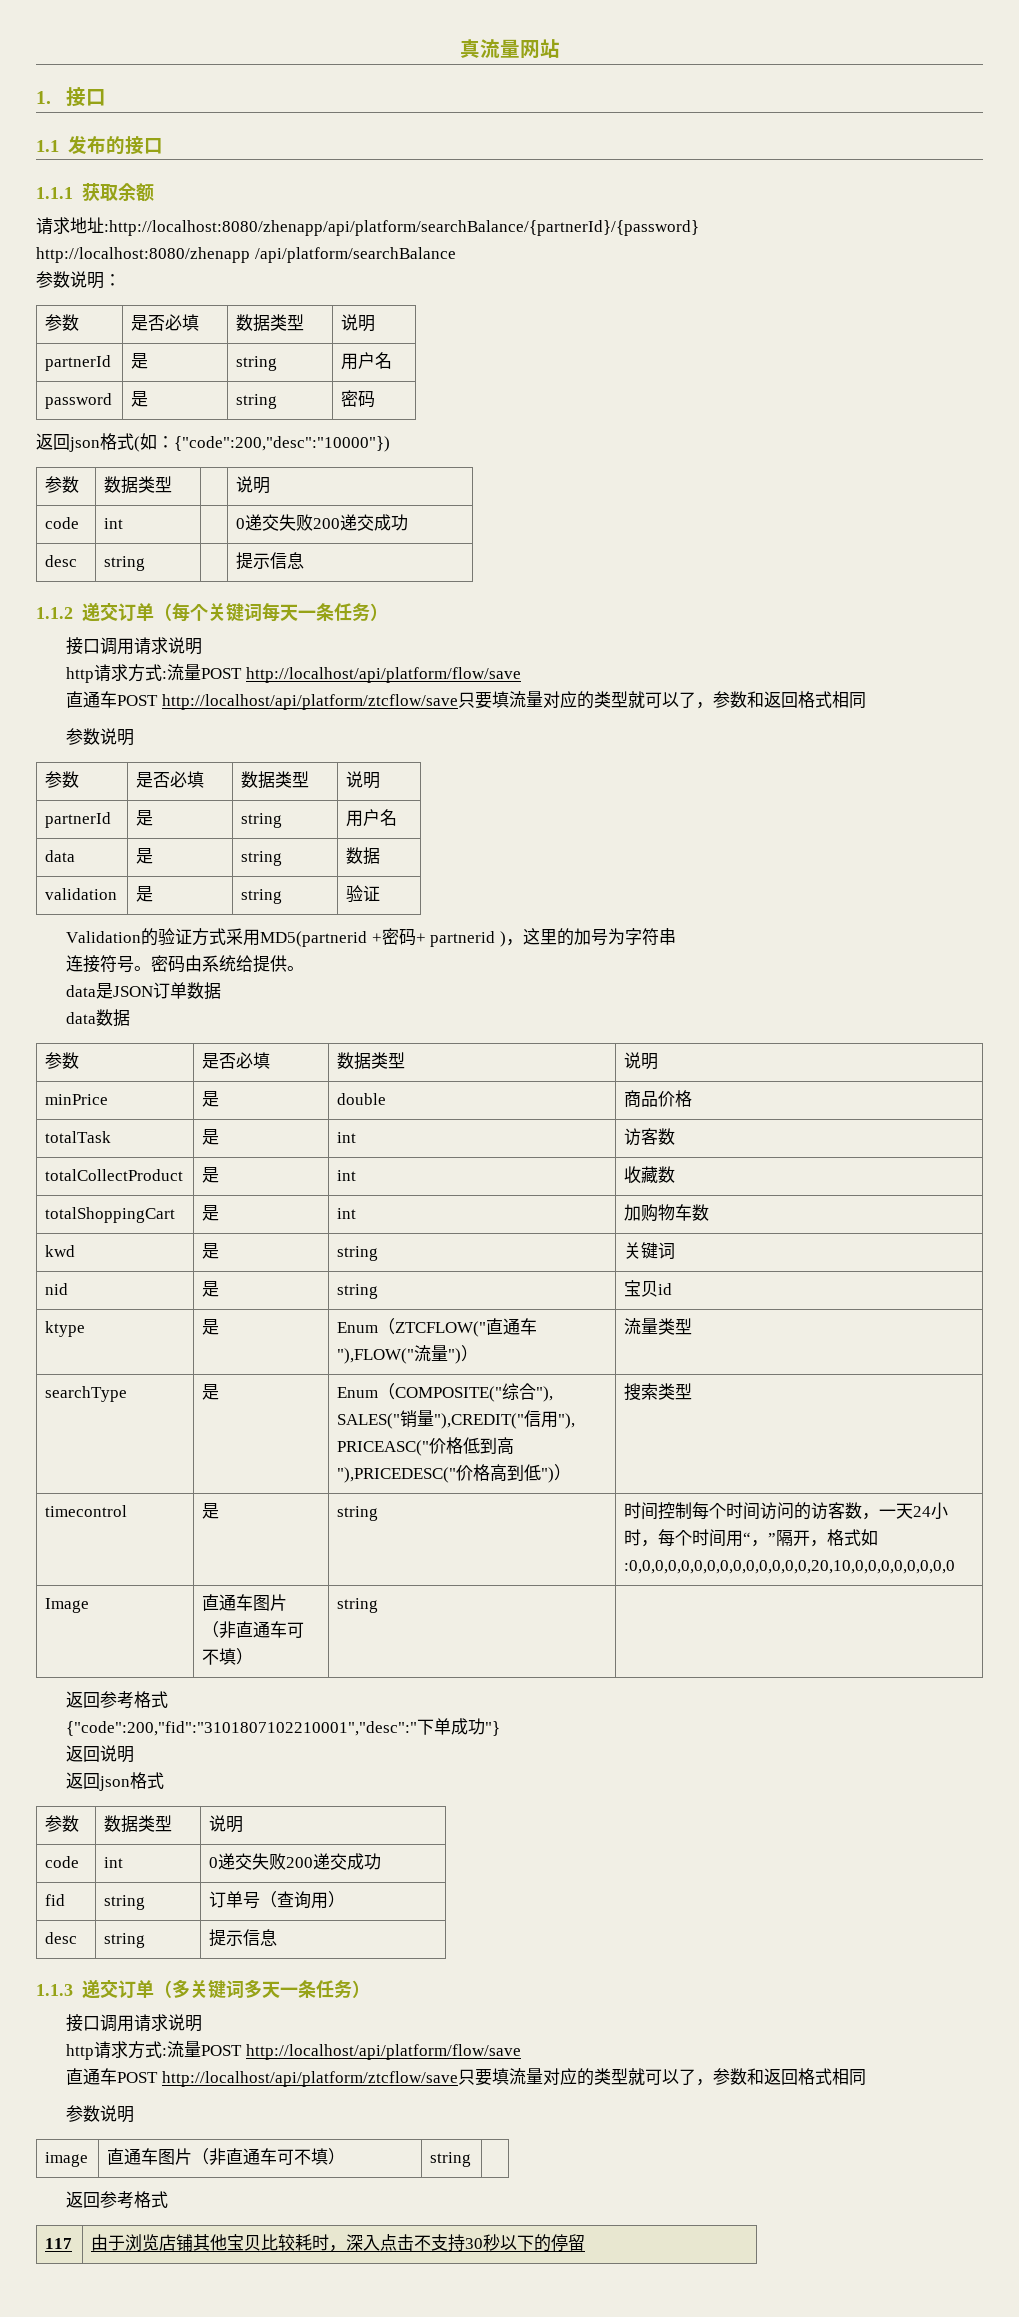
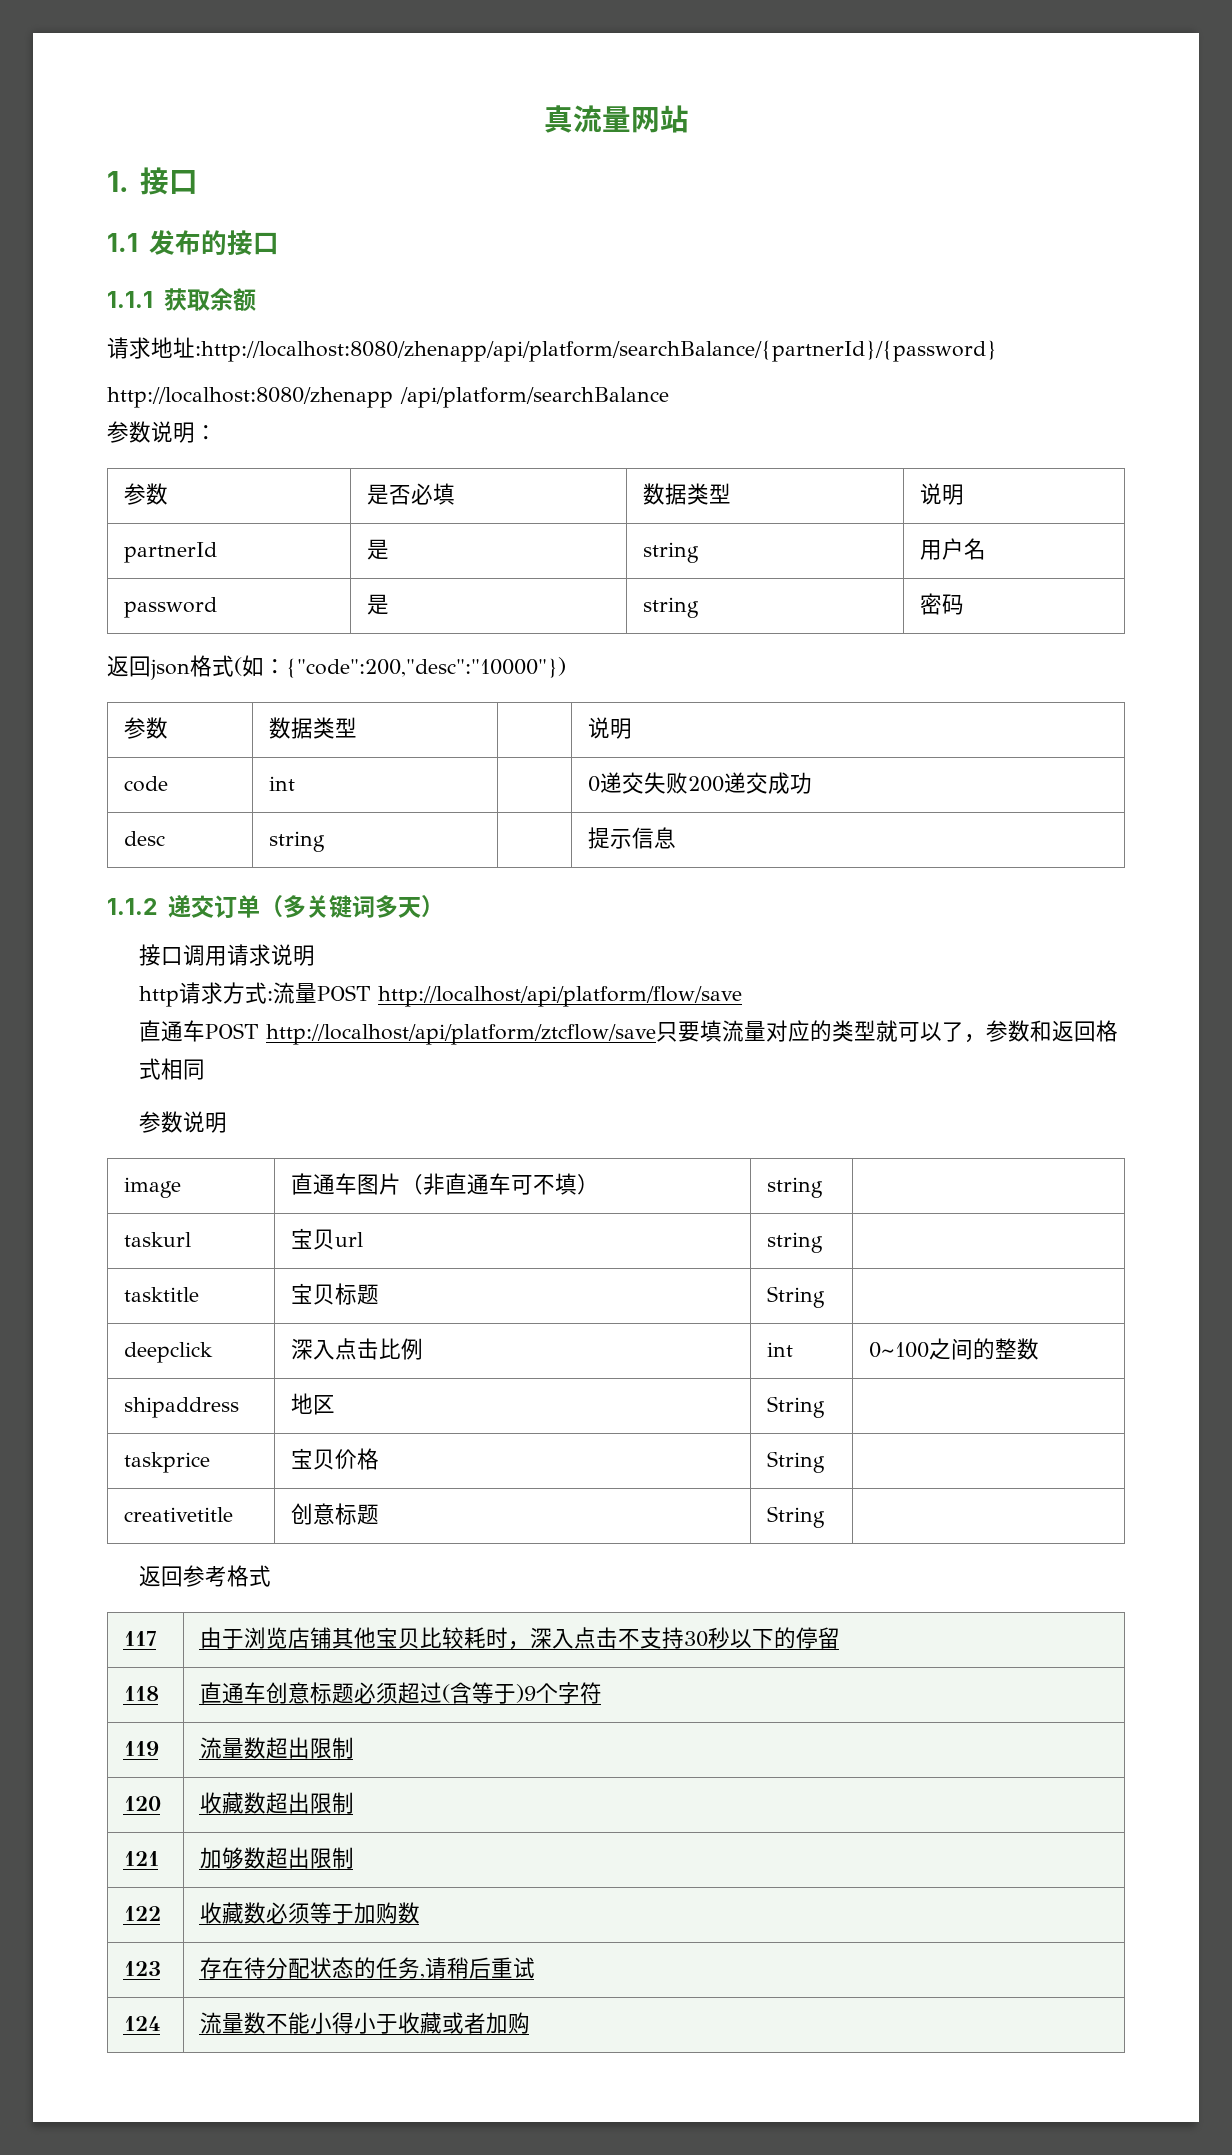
- 1.1.2递交订单（每个关键词每天一条任务）
- 接口调用请求说明
- http请求方式:流量POST http://localhost/api/platform/flow/save
- 直通车POST http://localhost/api/platform/ztcflow/save只要填流量对应的类型就可以了，参数和返回格式相同
- 参数说明
- 参数 | 是否必填 | 数据类型 | 说明
- partnerId | 是 | string | 用户名
- data | 是 | string | 数据
- validation | 是 | string | 验证
- Validation的验证方式采用MD5(partnerid +密码+ partnerid )，这里的加号为字符串
- 连接符号。密码由系统给提供。
- data是JSON订单数据
- data数据
- 参数 | 是否必填 | 数据类型 | 说明
- minPrice | 是 | double | 商品价格
- totalTask | 是 | int | 访客数
- totalCollectProduct | 是 | int | 收藏数
- totalShoppingCart | 是 | int | 加购物车数
- kwd | 是 | string | 关键词
- nid | 是 | string | 宝贝id
- ktype | 是 | Enum（ZTCFLOW("直通车"),FLOW("流量")） | 流量类型
- searchType | 是 | Enum（COMPOSITE("综合"), SALES("销量"),CREDIT("信用"), PRICEASC("价格低到高"),PRICEDESC("价格高到低")） | 搜索类型
- timecontrol | 是 | string | 时间控制每个时间访问的访客数，一天24小时，每个时间用“，”隔开，格式如:0,0,0,0,0,0,0,0,0,0,0,0,0,0,20,10,0,0,0,0,0,0,0,0
- Image | 直通车图片（非直通车可不填） | string |
- 返回参考格式
- {"code":200,"fid":"3101807102210001","desc":"下单成功"}
- 返回说明
- 返回json格式
- 参数 | 数据类型 | 说明
- code | int | 0递交失败200递交成功
- fid | string | 订单号（查询用）
- desc | string | 提示信息
- 1.1.3递交订单（多关键词多天一条任务）
+ 1.1.2递交订单（多关键词多天）
+ taskurl | 宝贝url | string |
+ tasktitle | 宝贝标题 | String |
+ deepclick | 深入点击比例 | int | 0~100之间的整数
+ shipaddress | 地区 | String |
+ taskprice | 宝贝价格 | String |
+ creativetitle | 创意标题 | String |
+ 118 | 直通车创意标题必须超过(含等于)9个字符
+ 119 | 流量数超出限制
+ 120 | 收藏数超出限制
+ 121 | 加够数超出限制
+ 122 | 收藏数必须等于加购数
+ 123 | 存在待分配状态的任务,请稍后重试
+ 124 | 流量数不能小得小于收藏或者加购

